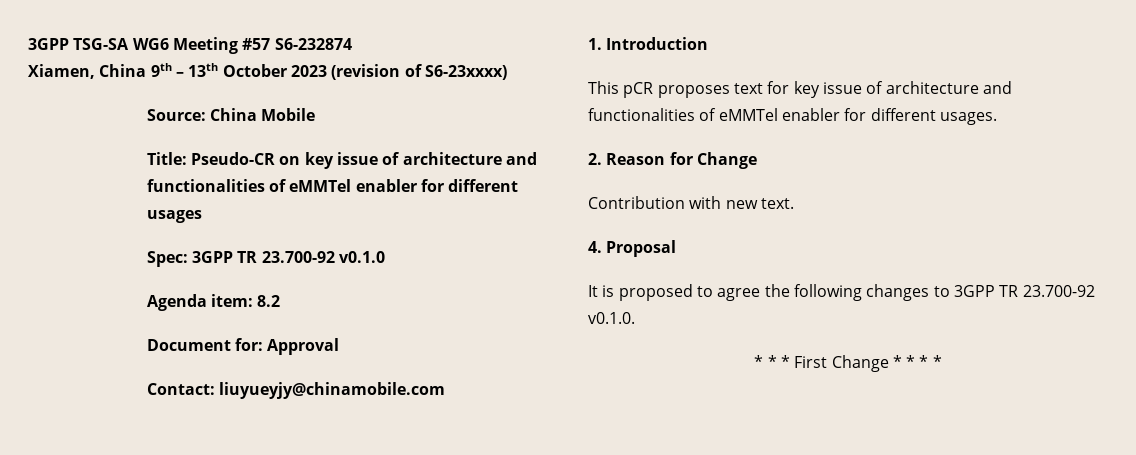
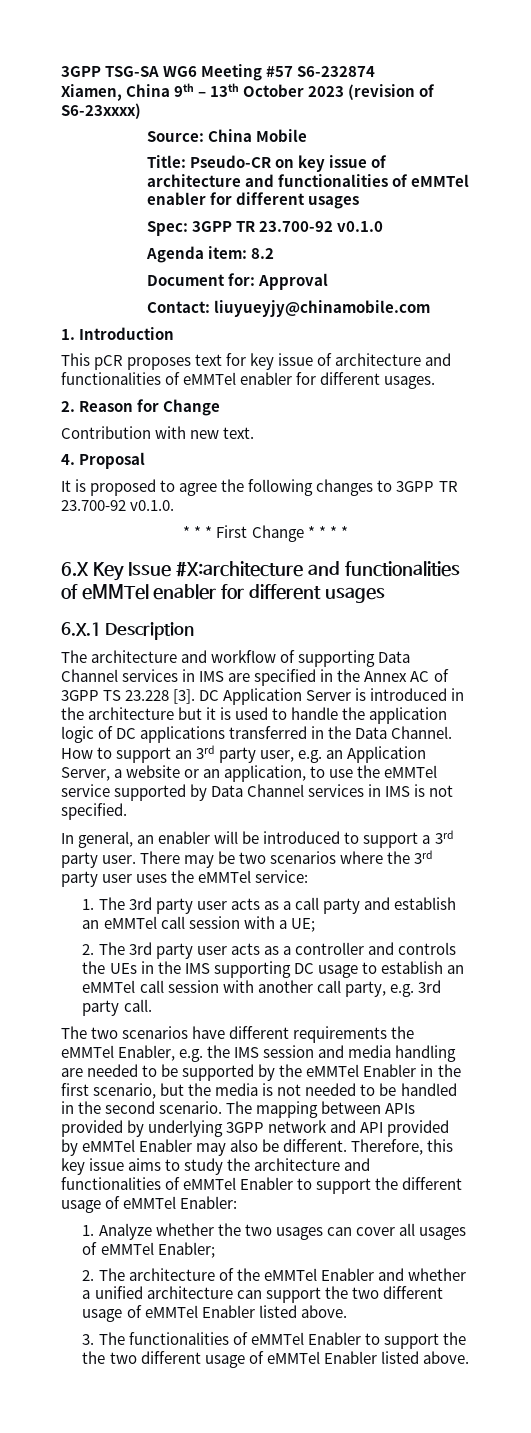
+ 6.X Key Issue #X:architecture and functionalities of eMMTel enabler for different usages
+ 6.X.1 Description
+ The architecture and workflow of supporting Data Channel services in IMS are specified in the Annex AC of 3GPP TS 23.228 [3]. DC Application Server is introduced in the architecture but it is used to handle the application logic of DC applications transferred in the Data Channel. How to support an 3rd party user, e.g. an Application Server, a website or an application, to use the eMMTel service supported by Data Channel services in IMS is not specified.
+ In general, an enabler will be introduced to support a 3rd party user. There may be two scenarios where the 3rd party user uses the eMMTel service:
+ 1. The 3rd party user acts as a call party and establish an eMMTel call session with a UE;
+ 2. The 3rd party user acts as a controller and controls the UEs in the IMS supporting DC usage to establish an eMMTel call session with another call party, e.g. 3rd party call.
+ The two scenarios have different requirements the eMMTel Enabler, e.g. the IMS session and media handling are needed to be supported by the eMMTel Enabler in the first scenario, but the media is not needed to be handled in the second scenario. The mapping between APIs provided by underlying 3GPP network and API provided by eMMTel Enabler may also be different. Therefore, this key issue aims to study the architecture and functionalities of eMMTel Enabler to support the different usage of eMMTel Enabler:
+ 1. Analyze whether the two usages can cover all usages of eMMTel Enabler;
+ 2. The architecture of the eMMTel Enabler and whether a unified architecture can support the two different usage of eMMTel Enabler listed above.
+ 3. The functionalities of eMMTel Enabler to support the the two different usage of eMMTel Enabler listed above.

